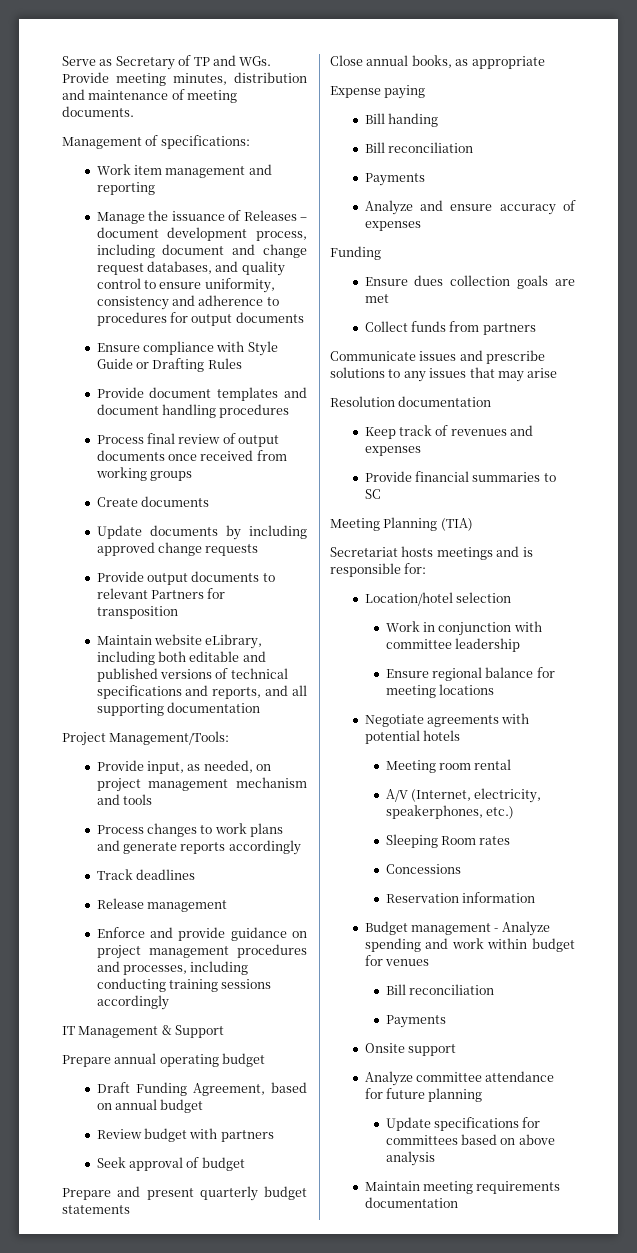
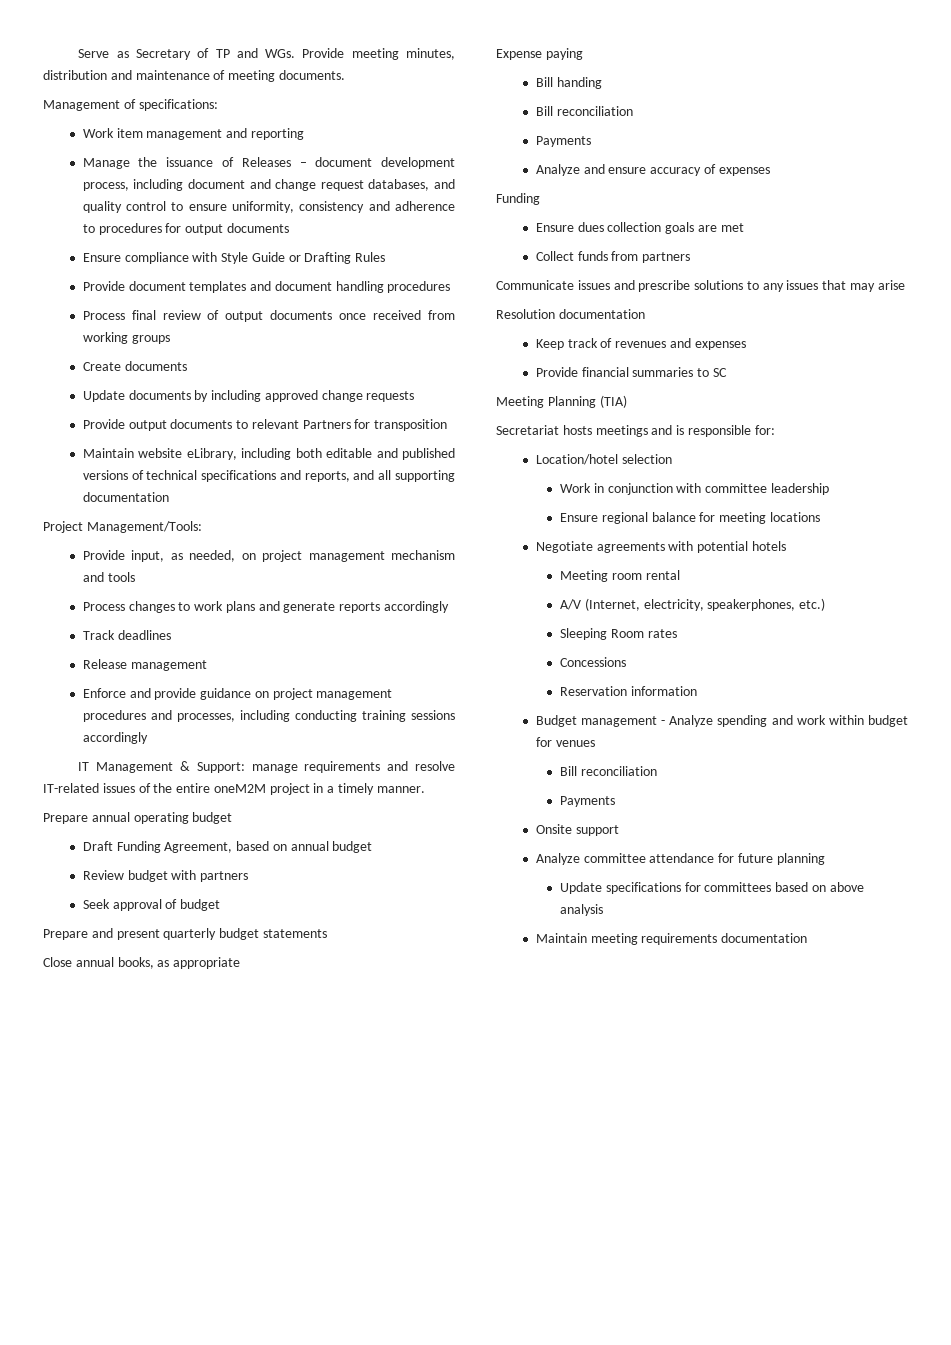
- IT Management & Support
+ IT Management & Support: manage requirements and resolve IT-related issues of the entire oneM2M project in a timely manner.

